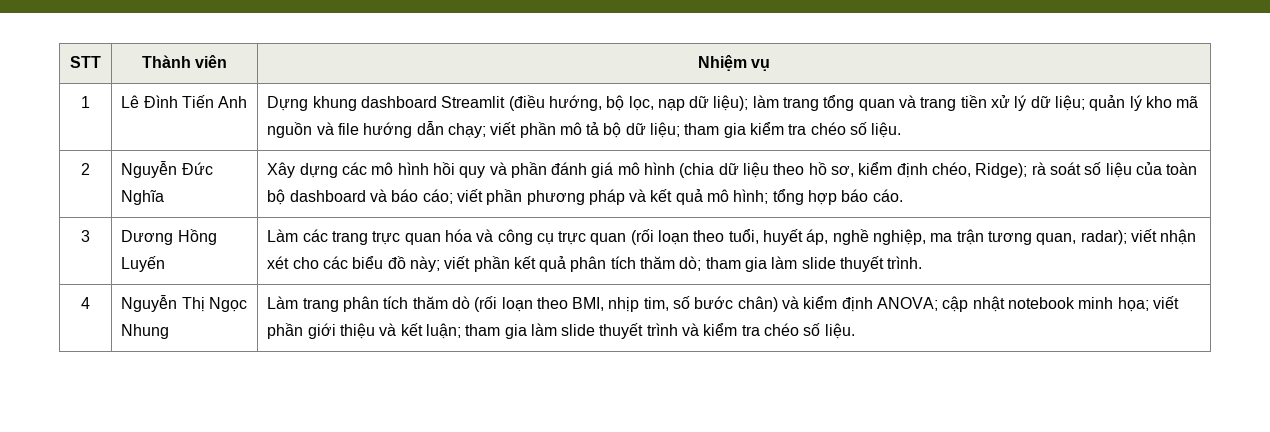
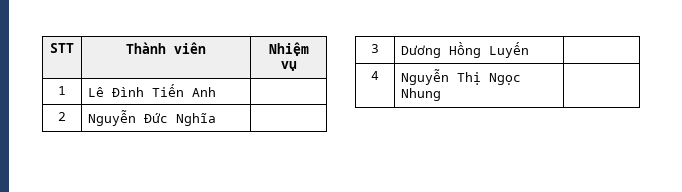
- Dựng khung dashboard Streamlit (điều hướng, bộ lọc, nạp dữ liệu); làm trang tổng quan và trang tiền xử lý dữ liệu; quản lý kho mã nguồn và file hướng dẫn chạy; viết phần mô tả bộ dữ liệu; tham gia kiểm tra chéo số liệu.
- 2 | Nguyễn Đức Nghĩa | Xây dựng các mô hình hồi quy và phần đánh giá mô hình (chia dữ liệu theo hồ sơ, kiểm định chéo, Ridge); rà soát số liệu của toàn bộ dashboard và báo cáo; viết phần phương pháp và kết quả mô hình; tổng hợp báo cáo.
- 3 | Dương Hồng Luyến | Làm các trang trực quan hóa và công cụ trực quan (rối loạn theo tuổi, huyết áp, nghề nghiệp, ma trận tương quan, radar); viết nhận xét cho các biểu đồ này; viết phần kết quả phân tích thăm dò; tham gia làm slide thuyết trình.
+ 2 | Nguyễn Đức Nghĩa |
+ 3 | Dương Hồng Luyến |
- Làm trang phân tích thăm dò (rối loạn theo BMI, nhịp tim, số bước chân) và kiểm định ANOVA; cập nhật notebook minh họa; viết phần giới thiệu và kết luận; tham gia làm slide thuyết trình và kiểm tra chéo số liệu.

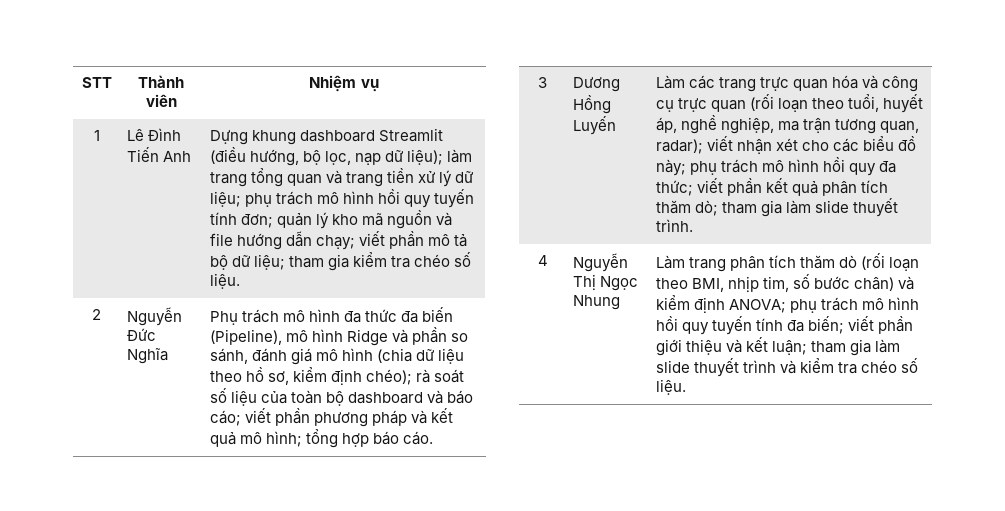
- 2 | Nguyễn Đức Nghĩa |
- 3 | Dương Hồng Luyến |
+ Dựng khung dashboard Streamlit (điều hướng, bộ lọc, nạp dữ liệu); làm trang tổng quan và trang tiền xử lý dữ liệu; phụ trách mô hình hồi quy tuyến tính đơn; quản lý kho mã nguồn và file hướng dẫn chạy; viết phần mô tả bộ dữ liệu; tham gia kiểm tra chéo số liệu.
+ 2 | Nguyễn Đức Nghĩa | Phụ trách mô hình đa thức đa biến (Pipeline), mô hình Ridge và phần so sánh, đánh giá mô hình (chia dữ liệu theo hồ sơ, kiểm định chéo); rà soát số liệu của toàn bộ dashboard và báo cáo; viết phần phương pháp và kết quả mô hình; tổng hợp báo cáo.
+ 3 | Dương Hồng Luyến | Làm các trang trực quan hóa và công cụ trực quan (rối loạn theo tuổi, huyết áp, nghề nghiệp, ma trận tương quan, radar); viết nhận xét cho các biểu đồ này; phụ trách mô hình hồi quy đa thức; viết phần kết quả phân tích thăm dò; tham gia làm slide thuyết trình.
+ Làm trang phân tích thăm dò (rối loạn theo BMI, nhịp tim, số bước chân) và kiểm định ANOVA; phụ trách mô hình hồi quy tuyến tính đa biến; viết phần giới thiệu và kết luận; tham gia làm slide thuyết trình và kiểm tra chéo số liệu.

